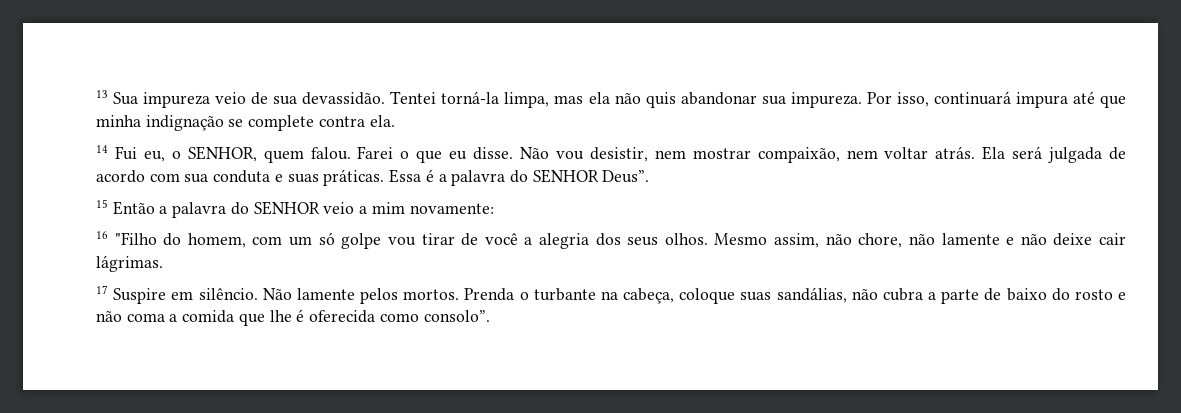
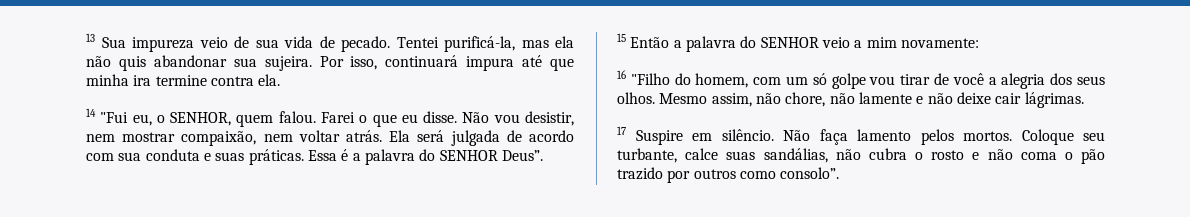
- 13 Sua impureza veio de sua devassidão. Tentei torná-la limpa, mas ela não quis abandonar sua impureza.
+ 13 Sua impureza veio de sua vida de pecado. Tentei purificá-la, mas ela não quis abandonar sua sujeira.
- Por isso, continuará impura até que minha indignação se complete contra ela.
+ Por isso, continuará impura até que minha ira termine contra ela.
- 14 Fui eu, o SENHOR, quem falou.
+ 14 "Fui eu, o SENHOR, quem falou.
- Não lamente pelos mortos. Prenda o turbante na cabeça, coloque suas sandálias, não cubra a parte de baixo do rosto e não coma a comida que lhe é oferecida como consolo”.
+ Não faça lamento pelos mortos. Coloque seu turbante, calce suas sandálias, não cubra o rosto e não coma o pão trazido por outros como consolo”.

